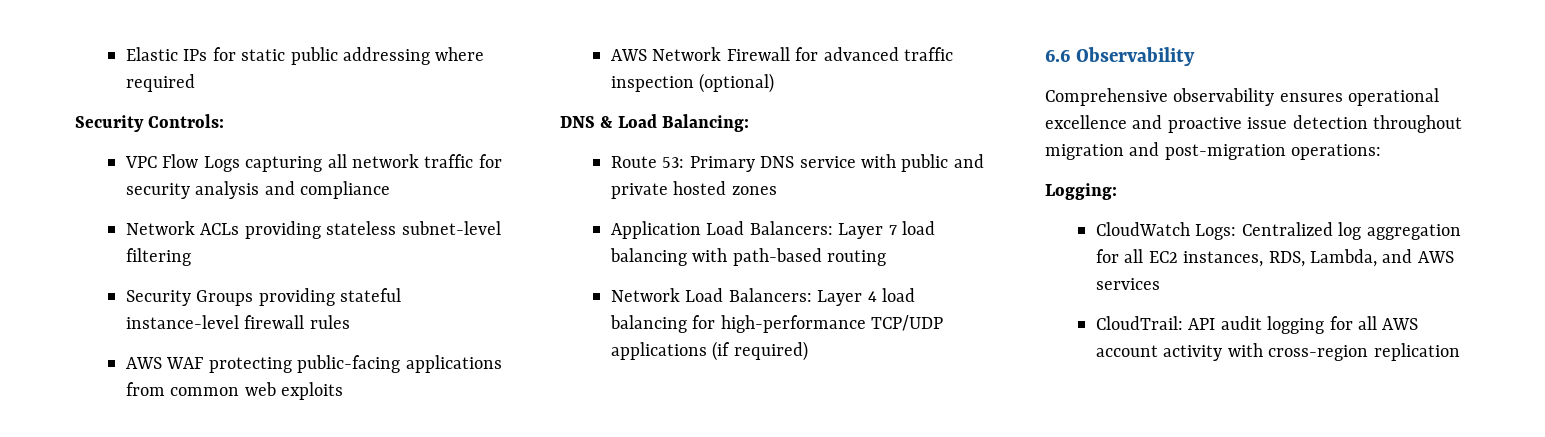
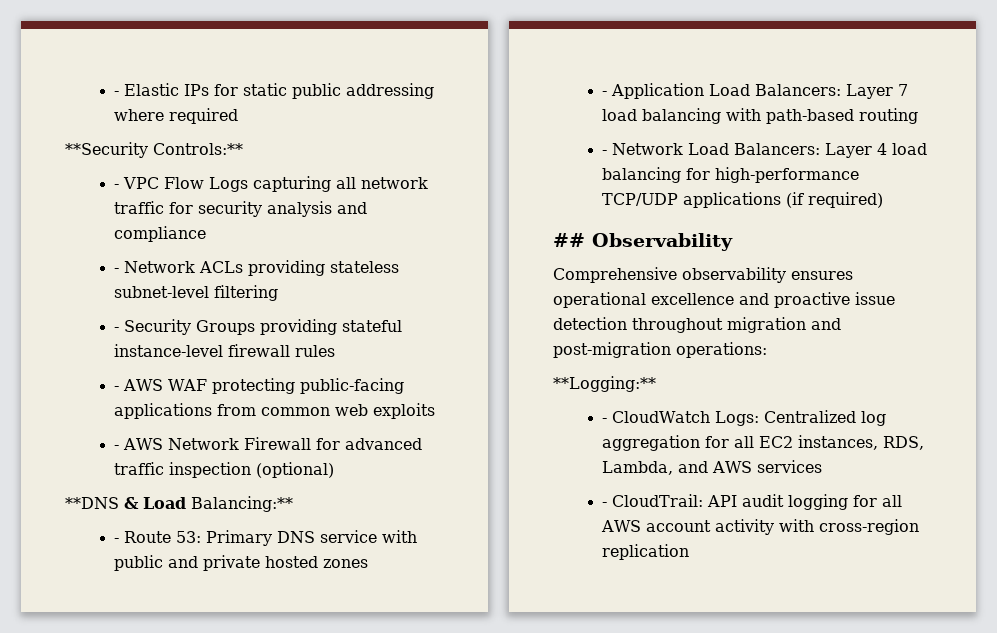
- Elastic IPs for static public addressing where required
+ - Elastic IPs for static public addressing where required
- Security Controls:
- VPC Flow Logs capturing all network traffic for security analysis and compliance
+ **Security Controls:**
+ - VPC Flow Logs capturing all network traffic for security analysis and compliance
- Network ACLs providing stateless subnet-level filtering
+ - Network ACLs providing stateless subnet-level filtering
- Security Groups providing stateful instance-level firewall rules
+ - Security Groups providing stateful instance-level firewall rules
- AWS WAF protecting public-facing applications from common web exploits
+ - AWS WAF protecting public-facing applications from common web exploits
- AWS Network Firewall for advanced traffic inspection (optional)
+ - AWS Network Firewall for advanced traffic inspection (optional)
- DNS & Load Balancing:
- Route 53: Primary DNS service with public and private hosted zones
+ **DNS & Load Balancing:**
+ - Route 53: Primary DNS service with public and private hosted zones
- Application Load Balancers: Layer 7 load balancing with path-based routing
+ - Application Load Balancers: Layer 7 load balancing with path-based routing
- Network Load Balancers: Layer 4 load balancing for high-performance TCP/UDP applications (if required)
+ - Network Load Balancers: Layer 4 load balancing for high-performance TCP/UDP applications (if required)
- 6.6 Observability
+ ## Observability
- Logging:
- CloudWatch Logs: Centralized log aggregation for all EC2 instances, RDS, Lambda, and AWS services
+ **Logging:**
+ - CloudWatch Logs: Centralized log aggregation for all EC2 instances, RDS, Lambda, and AWS services
- CloudTrail: API audit logging for all AWS account activity with cross-region replication
+ - CloudTrail: API audit logging for all AWS account activity with cross-region replication

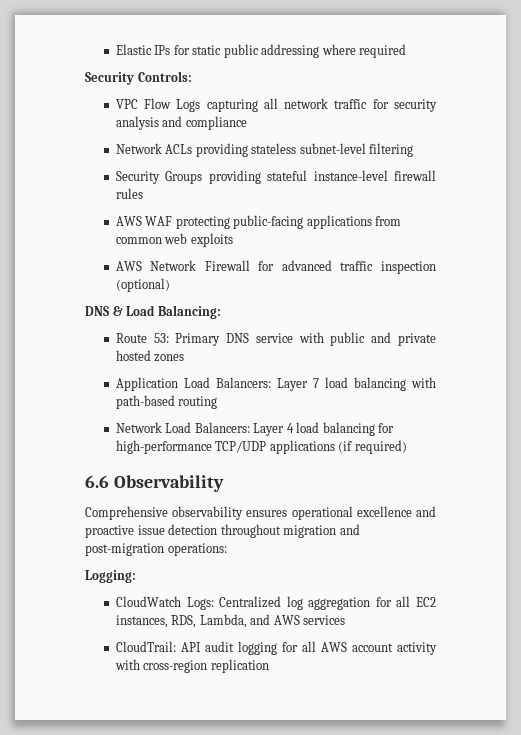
- - Elastic IPs for static public addressing where required
+ Elastic IPs for static public addressing where required
- **Security Controls:**
- - VPC Flow Logs capturing all network traffic for security analysis and compliance
+ Security Controls:
+ VPC Flow Logs capturing all network traffic for security analysis and compliance
- - Network ACLs providing stateless subnet-level filtering
+ Network ACLs providing stateless subnet-level filtering
- - Security Groups providing stateful instance-level firewall rules
+ Security Groups providing stateful instance-level firewall rules
- - AWS WAF protecting public-facing applications from common web exploits
+ AWS WAF protecting public-facing applications from common web exploits
- - AWS Network Firewall for advanced traffic inspection (optional)
+ AWS Network Firewall for advanced traffic inspection (optional)
- **DNS & Load Balancing:**
- - Route 53: Primary DNS service with public and private hosted zones
+ DNS & Load Balancing:
+ Route 53: Primary DNS service with public and private hosted zones
- - Application Load Balancers: Layer 7 load balancing with path-based routing
+ Application Load Balancers: Layer 7 load balancing with path-based routing
- - Network Load Balancers: Layer 4 load balancing for high-performance TCP/UDP applications (if required)
+ Network Load Balancers: Layer 4 load balancing for high-performance TCP/UDP applications (if required)
- ## Observability
+ 6.6 Observability
- **Logging:**
- - CloudWatch Logs: Centralized log aggregation for all EC2 instances, RDS, Lambda, and AWS services
+ Logging:
+ CloudWatch Logs: Centralized log aggregation for all EC2 instances, RDS, Lambda, and AWS services
- - CloudTrail: API audit logging for all AWS account activity with cross-region replication
+ CloudTrail: API audit logging for all AWS account activity with cross-region replication

